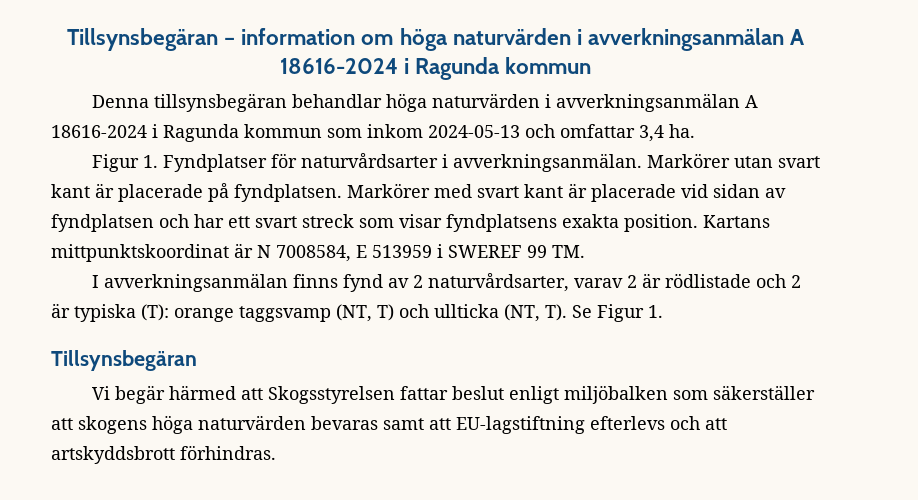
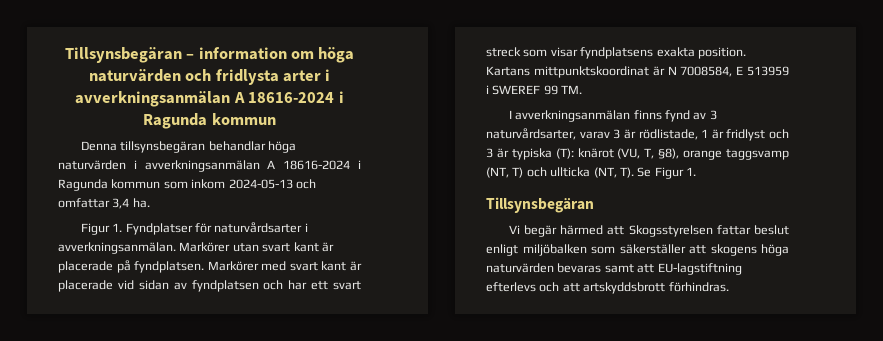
- Tillsynsbegäran – information om höga naturvärden i avverkningsanmälan A 18616-2024 i Ragunda kommun
+ Tillsynsbegäran – information om höga naturvärden och fridlysta arter i avverkningsanmälan A 18616-2024 i Ragunda kommun
- I avverkningsanmälan finns fynd av 2 naturvårdsarter, varav 2 är rödlistade och 2 är typiska (T): orange taggsvamp (NT, T) och ullticka (NT, T). Se Figur 1.
+ I avverkningsanmälan finns fynd av 3 naturvårdsarter, varav 3 är rödlistade, 1 är fridlyst och 3 är typiska (T): knärot (VU, T, §8), orange taggsvamp (NT, T) och ullticka (NT, T). Se Figur 1.

